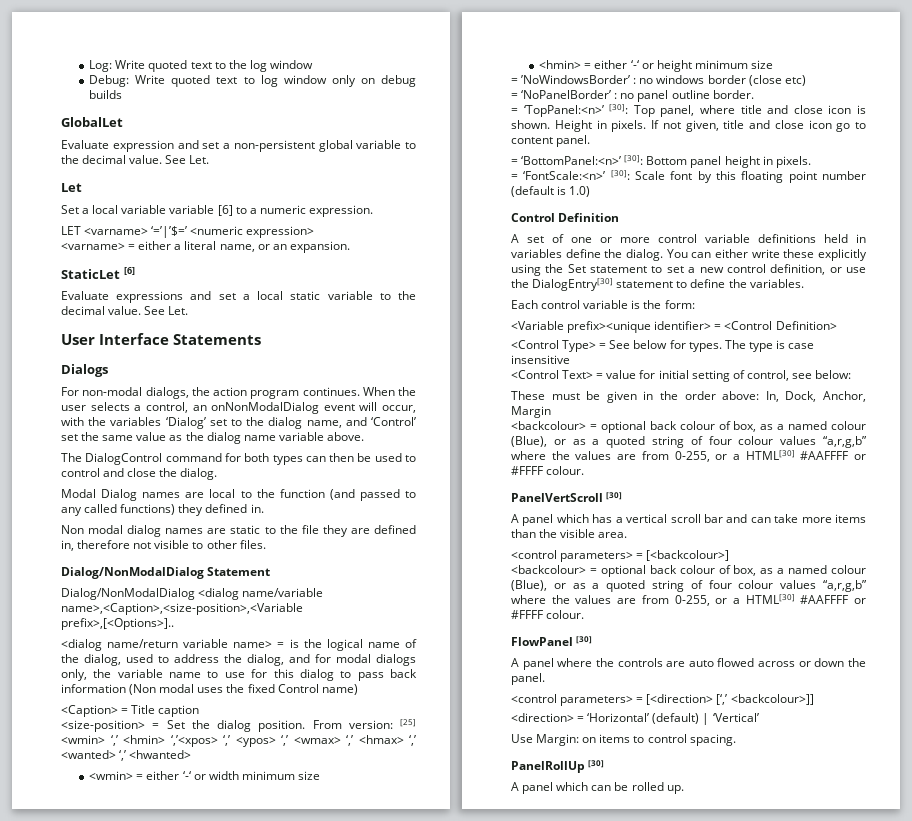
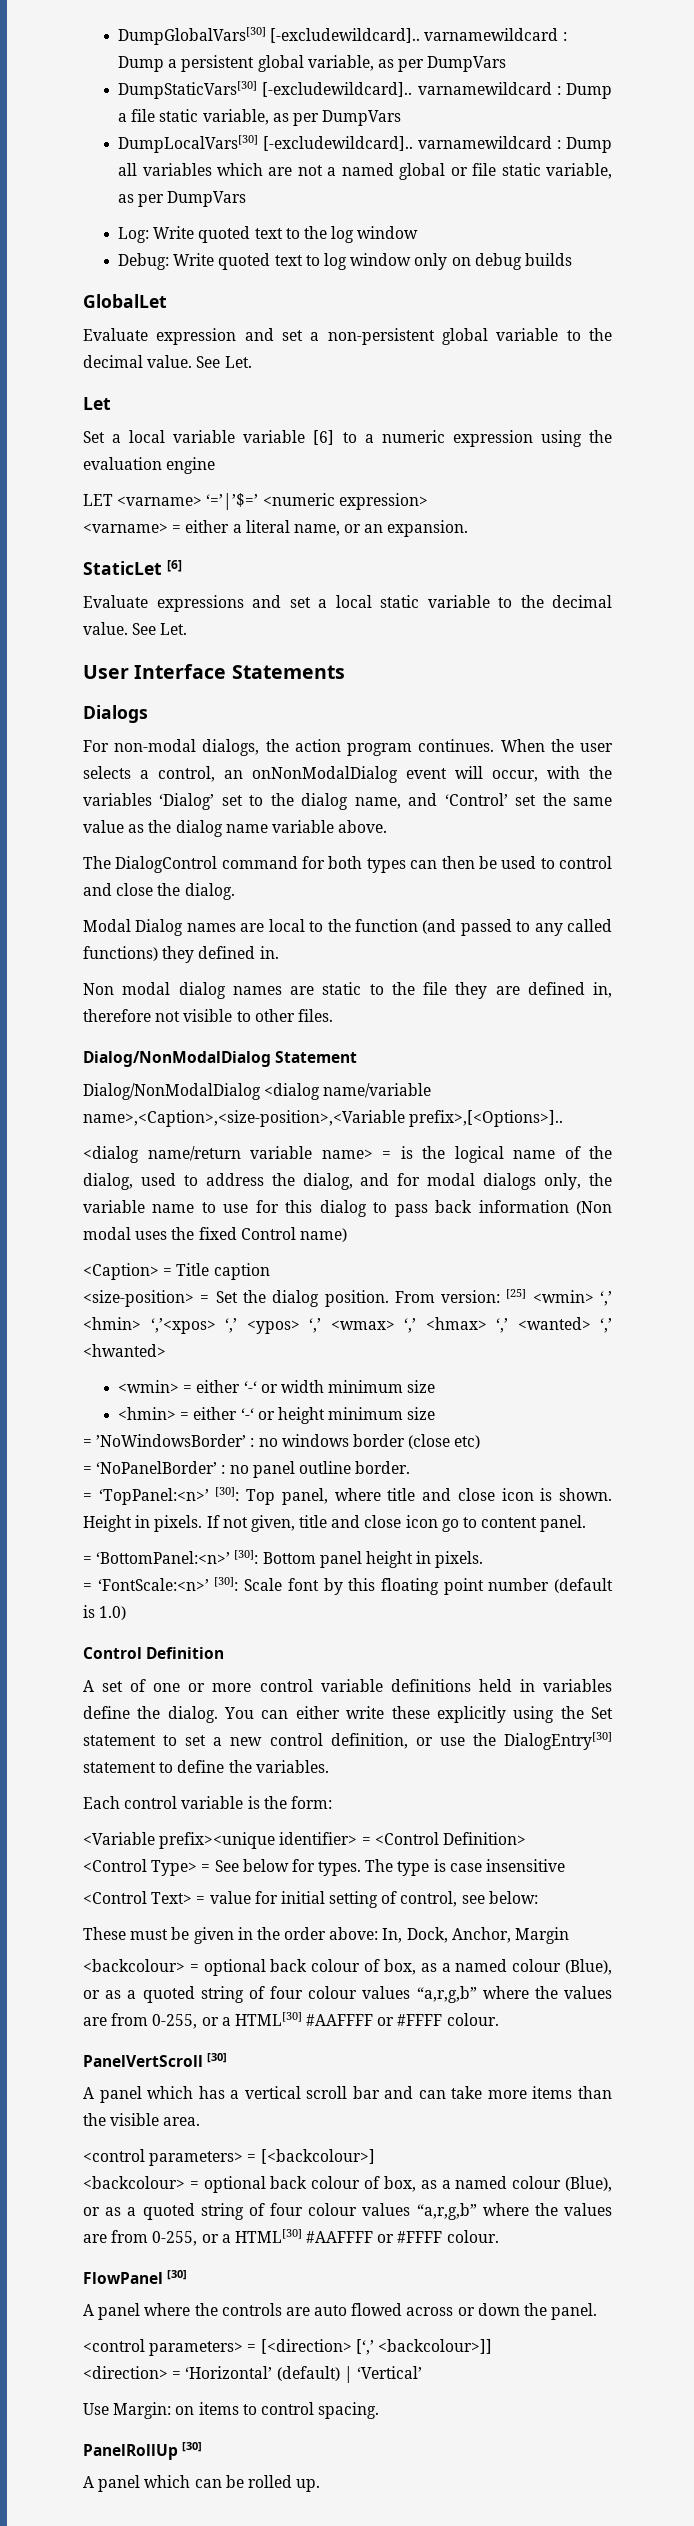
+ DumpGlobalVars[30] [-excludewildcard].. varnamewildcard : Dump a persistent global variable, as per DumpVars
+ DumpStaticVars[30] [-excludewildcard].. varnamewildcard : Dump a file static variable, as per DumpVars
+ DumpLocalVars[30] [-excludewildcard].. varnamewildcard : Dump all variables which are not a named global or file static variable, as per DumpVars
- Set a local variable variable [6] to a numeric expression.
+ Set a local variable variable [6] to a numeric expression using the evaluation engine

